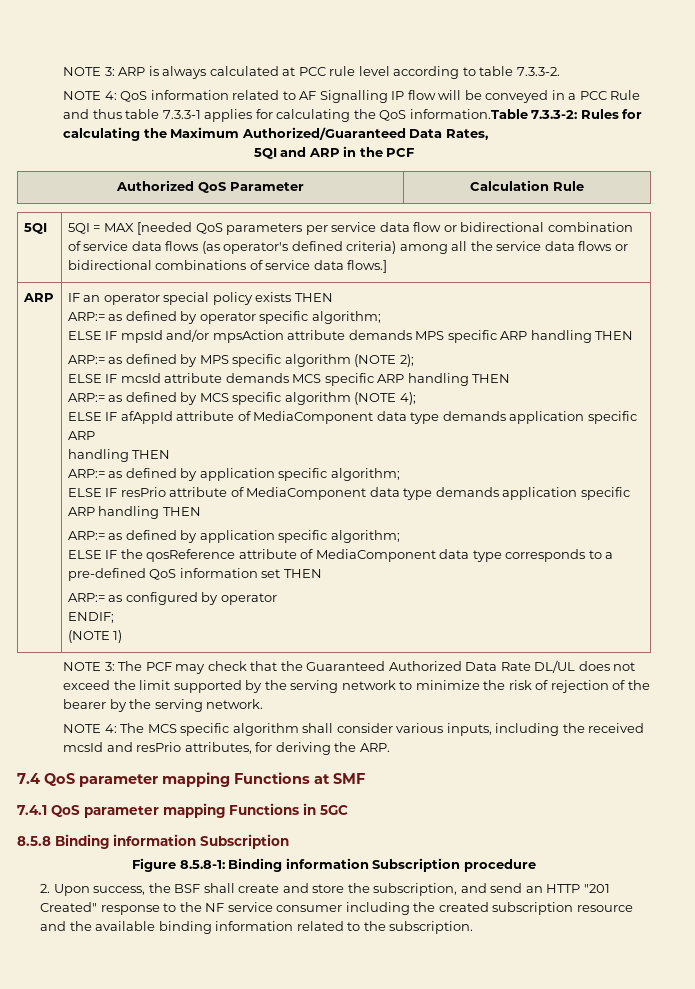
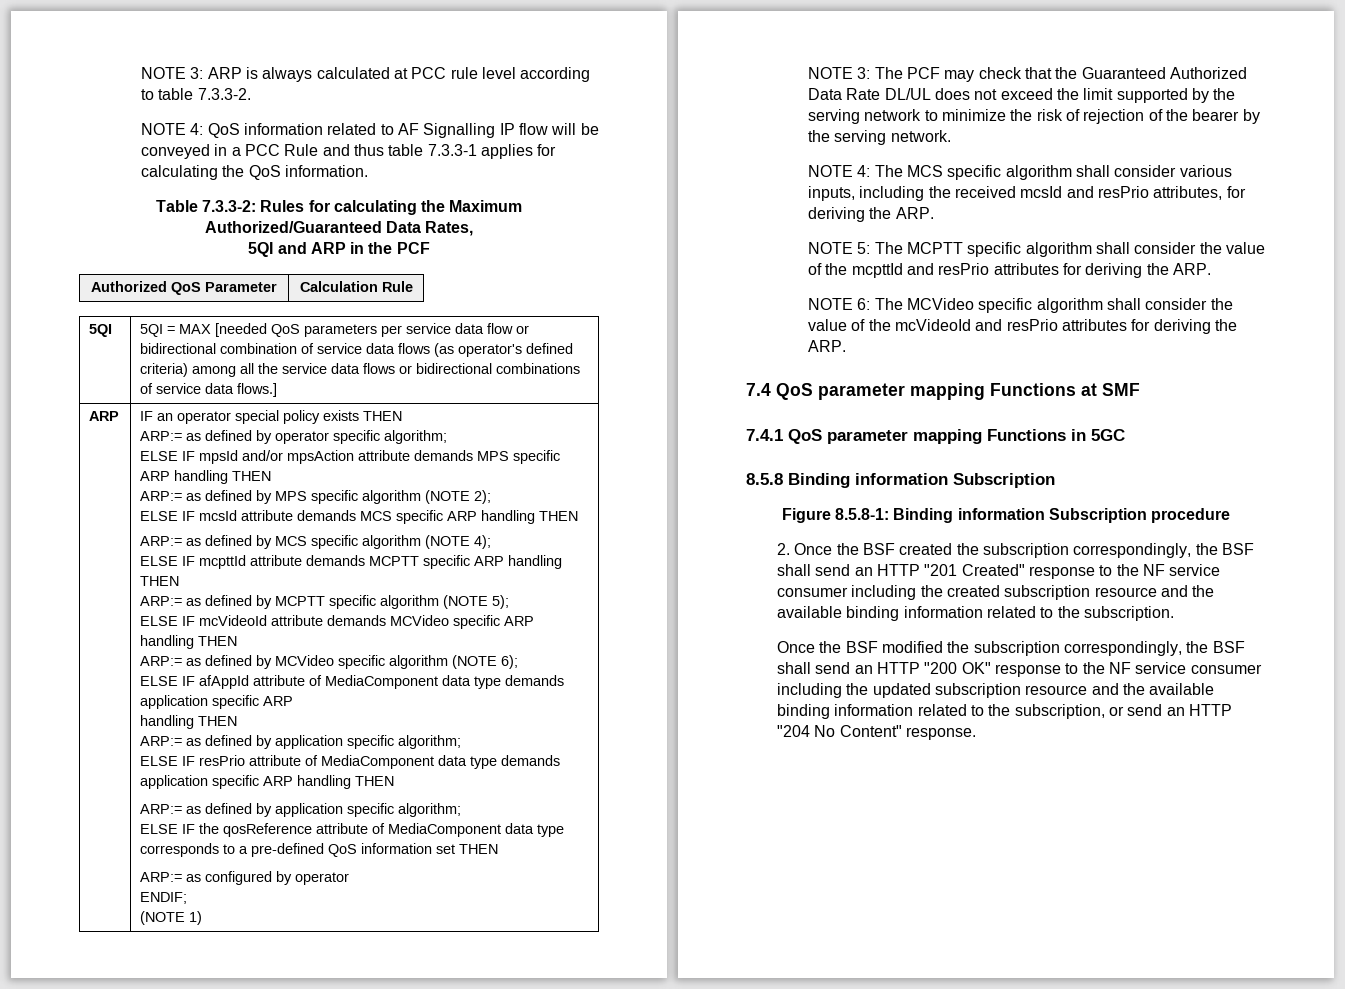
- NOTE 4: QoS information related to AF Signalling IP flow will be conveyed in a PCC Rule and thus table 7.3.3-1 applies for calculating the QoS information.Table 7.3.3-2: Rules for calculating the Maximum Authorized/Guaranteed Data Rates,
+ NOTE 4: QoS information related to AF Signalling IP flow will be conveyed in a PCC Rule and thus table 7.3.3-1 applies for calculating the QoS information.
+ Table 7.3.3-2: Rules for calculating the Maximum Authorized/Guaranteed Data Rates,
+ ELSE IF mcpttId attribute demands MCPTT specific ARP handling THEN
+ ARP:= as defined by MCPTT specific algorithm (NOTE 5);
+ ELSE IF mcVideoId attribute demands MCVideo specific ARP handling THEN
+ ARP:= as defined by MCVideo specific algorithm (NOTE 6);
+ NOTE 5: The MCPTT specific algorithm shall consider the value of the mcpttId and resPrio attributes for deriving the ARP.
+ NOTE 6: The MCVideo specific algorithm shall consider the value of the mcVideoId and resPrio attributes for deriving the ARP.
- 2. Upon success, the BSF shall create and store the subscription, and send an HTTP "201 Created" response to the NF service consumer including the created subscription resource and the available binding information related to the subscription.
+ 2. Once the BSF created the subscription correspondingly, the BSF shall send an HTTP "201 Created" response to the NF service consumer including the created subscription resource and the available binding information related to the subscription.
+ Once the BSF modified the subscription correspondingly, the BSF shall send an HTTP "200 OK" response to the NF service consumer including the updated subscription resource and the available binding information related to the subscription, or send an HTTP "204 No Content" response.

